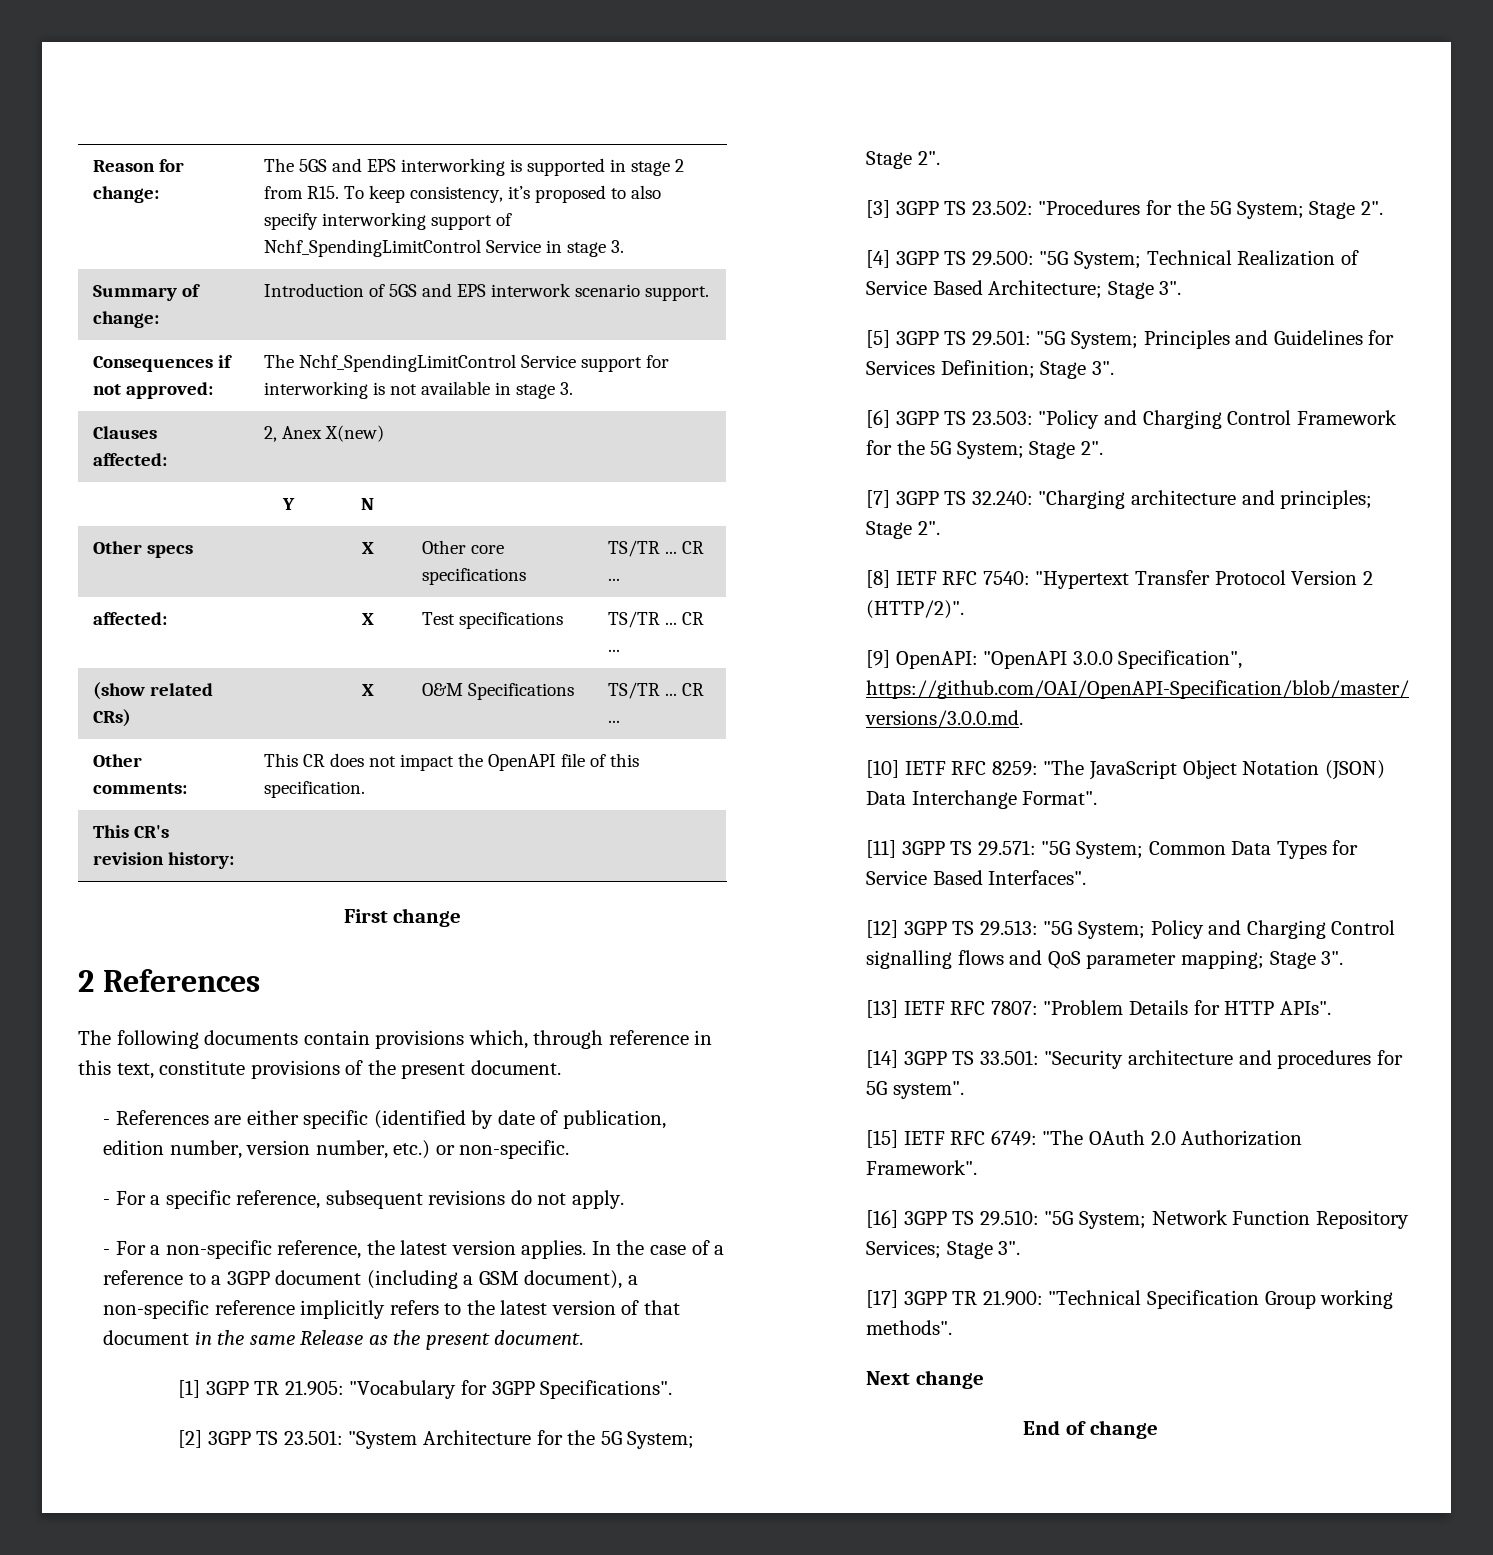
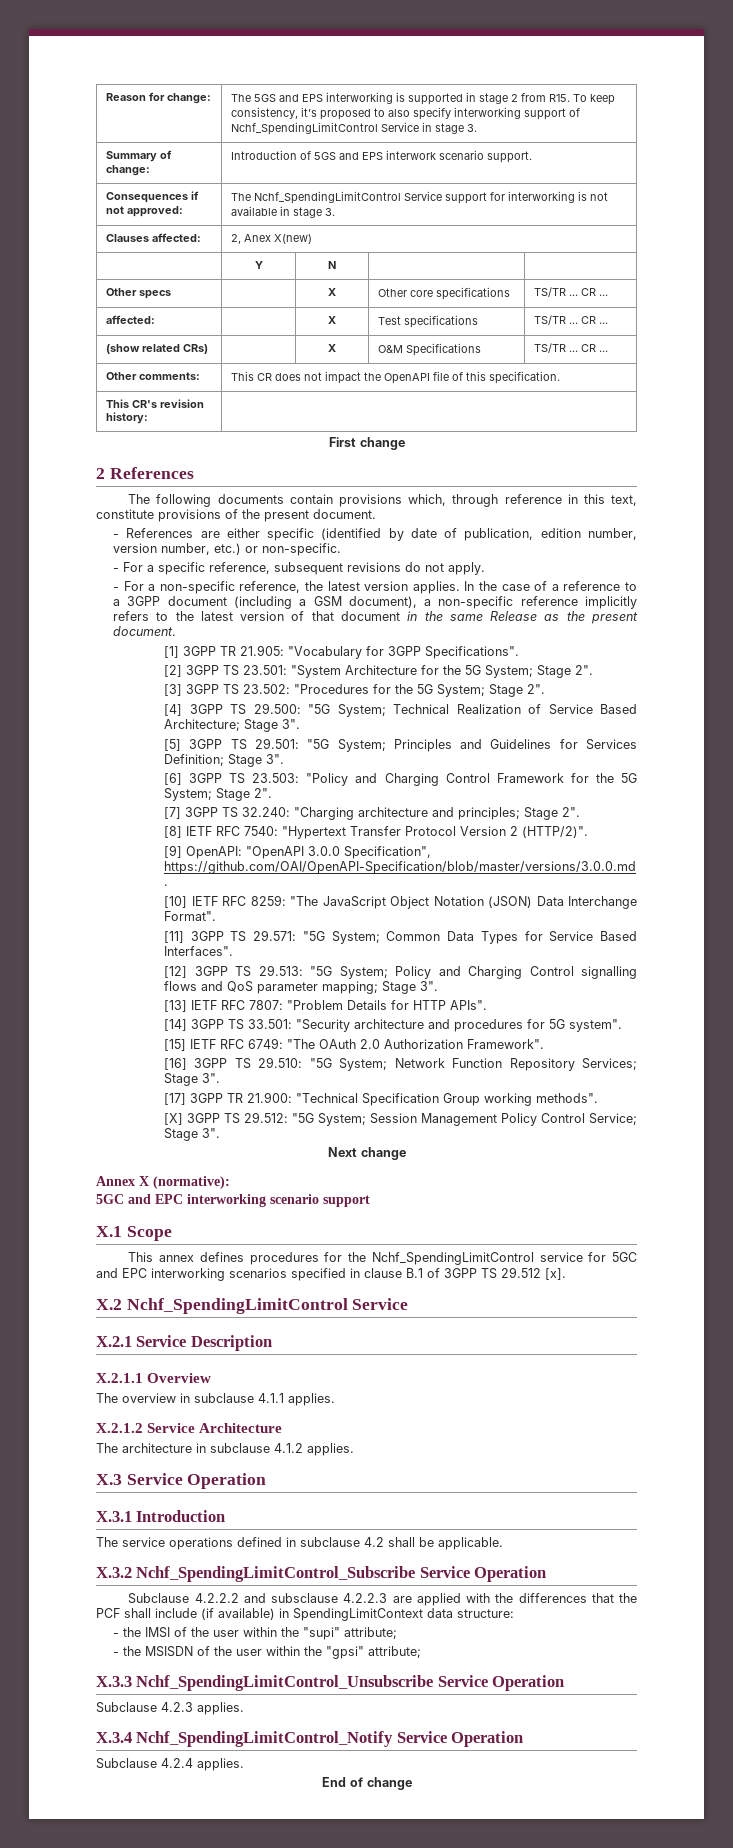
+ [X] 3GPP TS 29.512: "5G System; Session Management Policy Control Service; Stage 3".
  Next change
+ Annex X (normative):
+ 5GC and EPC interworking scenario support
+ X.1 Scope
+ This annex defines procedures for the Nchf_SpendingLimitControl service for 5GC and EPC interworking scenarios specified in clause B.1 of 3GPP TS 29.512 [x].
+ X.2 Nchf_SpendingLimitControl Service
+ X.2.1 Service Description
+ X.2.1.1 Overview
+ The overview in subclause 4.1.1 applies.
+ X.2.1.2 Service Architecture
+ The architecture in subclause 4.1.2 applies.
+ X.3 Service Operation
+ X.3.1 Introduction
+ The service operations defined in subclause 4.2 shall be applicable.
+ X.3.2 Nchf_SpendingLimitControl_Subscribe Service Operation
+ Subclause 4.2.2.2 and subsclause 4.2.2.3 are applied with the differences that the PCF shall include (if available) in SpendingLimitContext data structure:
+ - the IMSI of the user within the "supi" attribute;
+ - the MSISDN of the user within the "gpsi" attribute;
+ X.3.3 Nchf_SpendingLimitControl_Unsubscribe Service Operation
+ Subclause 4.2.3 applies.
+ X.3.4 Nchf_SpendingLimitControl_Notify Service Operation
+ Subclause 4.2.4 applies.

